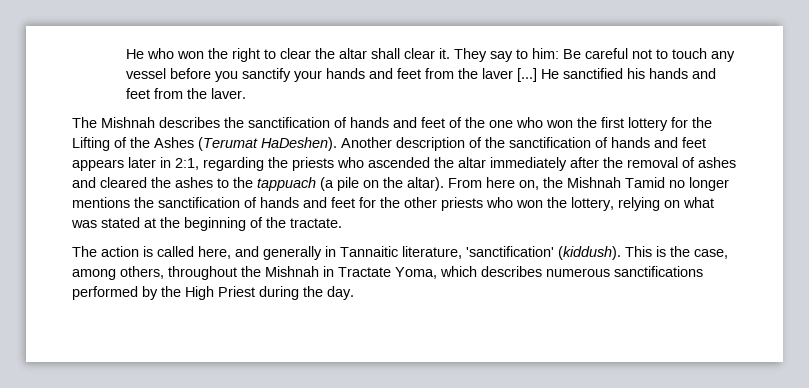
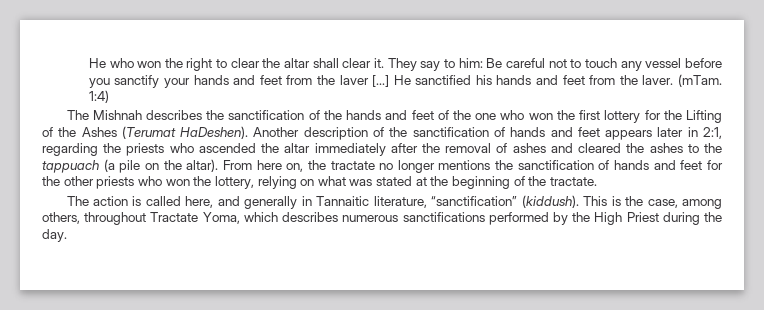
+ (mTam. 1:4)
- The Mishnah describes the sanctification of hands and feet of the one who won the first lottery for the Lifting of the Ashes (Terumat HaDeshen).
+ The Mishnah describes the sanctification of the hands and feet of the one who won the first lottery for the Lifting of the Ashes (Terumat HaDeshen).
- From here on, the Mishnah Tamid no longer mentions the sanctification of hands and feet for the other priests who won the lottery, relying on what was stated at the beginning of the tractate.
+ From here on, the tractate no longer mentions the sanctification of hands and feet for the other priests who won the lottery, relying on what was stated at the beginning of the tractate.
- The action is called here, and generally in Tannaitic literature, 'sanctification' (kiddush).
+ The action is called here, and generally in Tannaitic literature, “sanctification” (kiddush).
- This is the case, among others, throughout the Mishnah in Tractate Yoma, which describes numerous sanctifications performed by the High Priest during the day.
+ This is the case, among others, throughout Tractate Yoma, which describes numerous sanctifications performed by the High Priest during the day.

